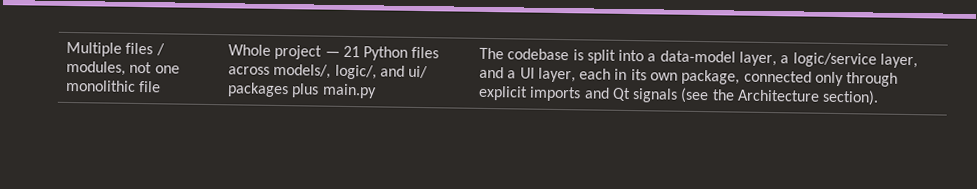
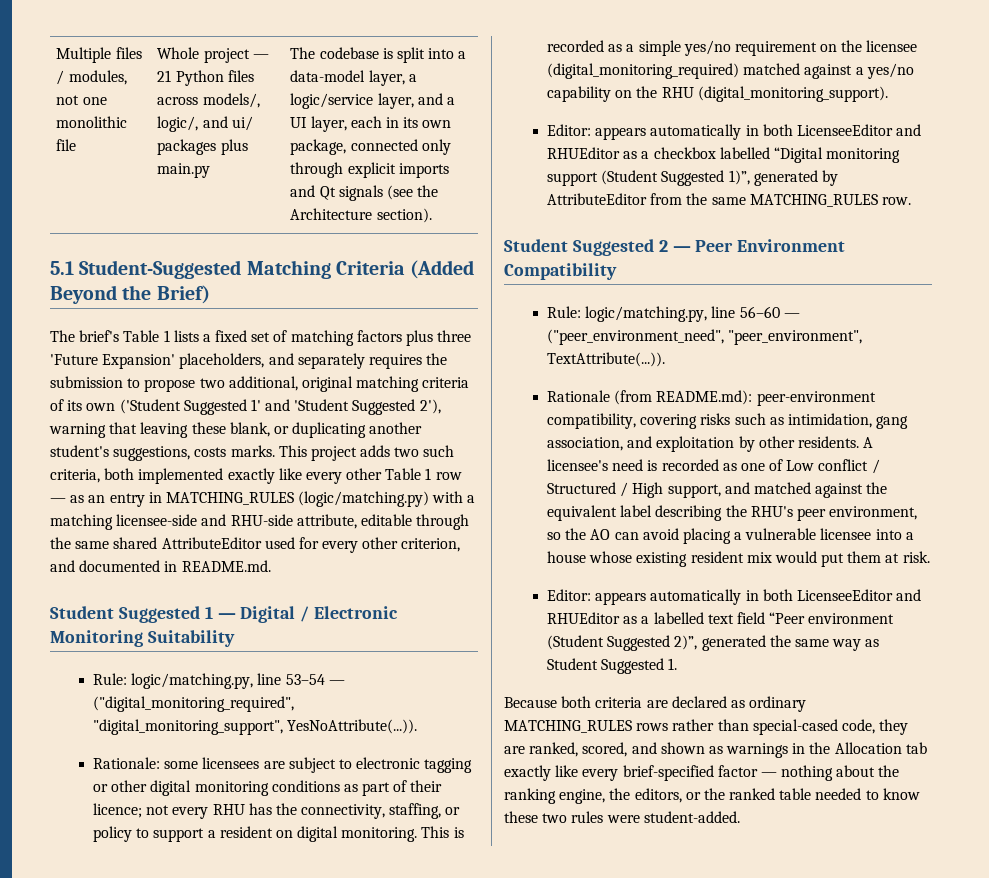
+ 5.1 Student-Suggested Matching Criteria (Added Beyond the Brief)
+ The brief's Table 1 lists a fixed set of matching factors plus three 'Future Expansion' placeholders, and separately requires the submission to propose two additional, original matching criteria of its own ('Student Suggested 1' and 'Student Suggested 2'), warning that leaving these blank, or duplicating another student's suggestions, costs marks. This project adds two such criteria, both implemented exactly like every other Table 1 row — as an entry in MATCHING_RULES (logic/matching.py) with a matching licensee-side and RHU-side attribute, editable through the same shared AttributeEditor used for every other criterion, and documented in README.md.
+ Student Suggested 1 — Digital / Electronic Monitoring Suitability
+ Rule: logic/matching.py, line 53–54 — ("digital_monitoring_required", "digital_monitoring_support", YesNoAttribute(...)).
+ Rationale: some licensees are subject to electronic tagging or other digital monitoring conditions as part of their licence; not every RHU has the connectivity, staffing, or policy to support a resident on digital monitoring. This is recorded as a simple yes/no requirement on the licensee (digital_monitoring_required) matched against a yes/no capability on the RHU (digital_monitoring_support).
+ Editor: appears automatically in both LicenseeEditor and RHUEditor as a checkbox labelled “Digital monitoring support (Student Suggested 1)”, generated by AttributeEditor from the same MATCHING_RULES row.
+ Student Suggested 2 — Peer Environment Compatibility
+ Rule: logic/matching.py, line 56–60 — ("peer_environment_need", "peer_environment", TextAttribute(...)).
+ Rationale (from README.md): peer-environment compatibility, covering risks such as intimidation, gang association, and exploitation by other residents. A licensee's need is recorded as one of Low conflict / Structured / High support, and matched against the equivalent label describing the RHU's peer environment, so the AO can avoid placing a vulnerable licensee into a house whose existing resident mix would put them at risk.
+ Editor: appears automatically in both LicenseeEditor and RHUEditor as a labelled text field “Peer environment (Student Suggested 2)”, generated the same way as Student Suggested 1.
+ Because both criteria are declared as ordinary MATCHING_RULES rows rather than special-cased code, they are ranked, scored, and shown as warnings in the Allocation tab exactly like every brief-specified factor — nothing about the ranking engine, the editors, or the ranked table needed to know these two rules were student-added.

